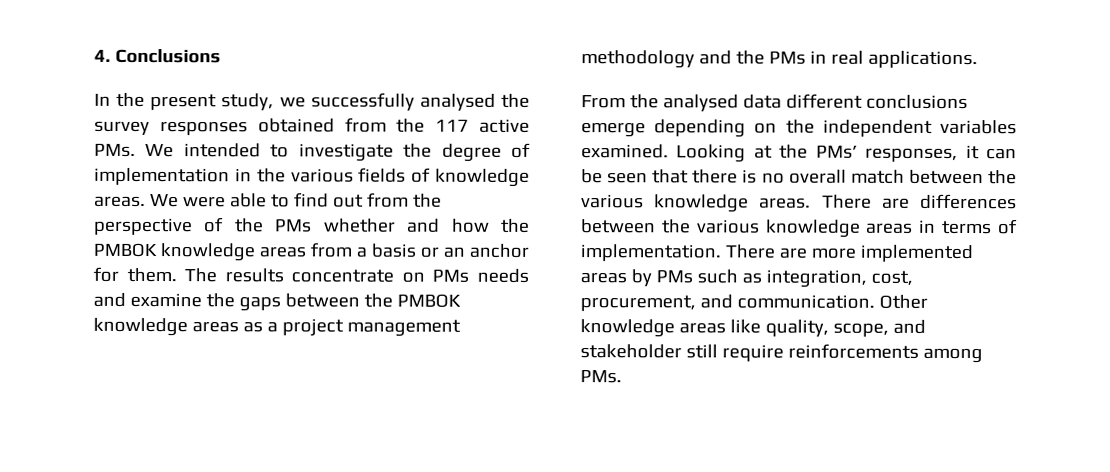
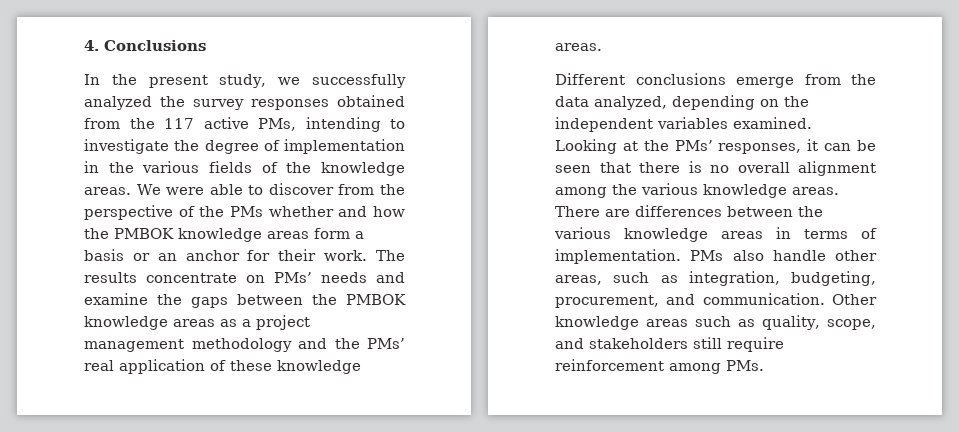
- In the present study, we successfully analysed the survey responses obtained from the 117 active PMs. We intended to investigate the degree of implementation in the various fields of knowledge areas.
+ In the present study, we successfully analyzed the survey responses obtained from the 117 active PMs, intending to investigate the degree of implementation in the various fields of the knowledge areas.
- We were able to find out from the perspective of the PMs whether and how the PMBOK knowledge areas from a basis or an anchor for them.
+ We were able to discover from the perspective of the PMs whether and how the PMBOK knowledge areas form a basis or an anchor for their work.
- The results concentrate on PMs needs and examine the gaps between the PMBOK knowledge areas as a project management methodology and the PMs in real applications.
- From the analysed data different conclusions emerge depending on the independent variables examined.
+ The results concentrate on PMs’ needs and examine the gaps between the PMBOK knowledge areas as a project management methodology and the PMs’ real application of these knowledge areas.
+ Different conclusions emerge from the data analyzed, depending on the independent variables examined.
- Looking at the PMs’ responses, it can be seen that there is no overall match between the various knowledge areas.
+ Looking at the PMs’ responses, it can be seen that there is no overall alignment among the various knowledge areas.
- There are more implemented areas by PMs such as integration, cost, procurement, and communication.
+ PMs also handle other areas, such as integration, budgeting, procurement, and communication.
- Other knowledge areas like quality, scope, and stakeholder still require reinforcements among PMs.
+ Other knowledge areas such as quality, scope, and stakeholders still require reinforcement among PMs.

